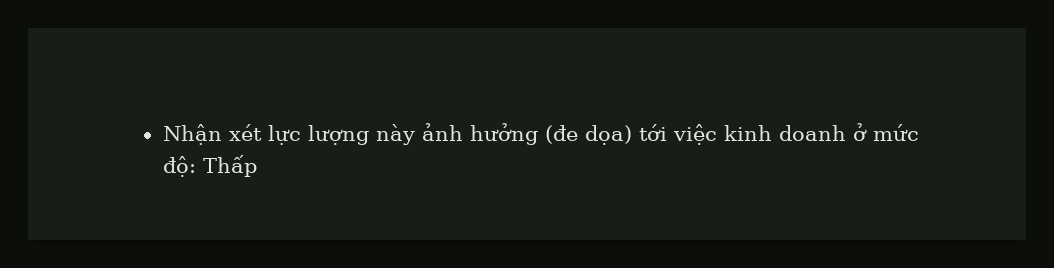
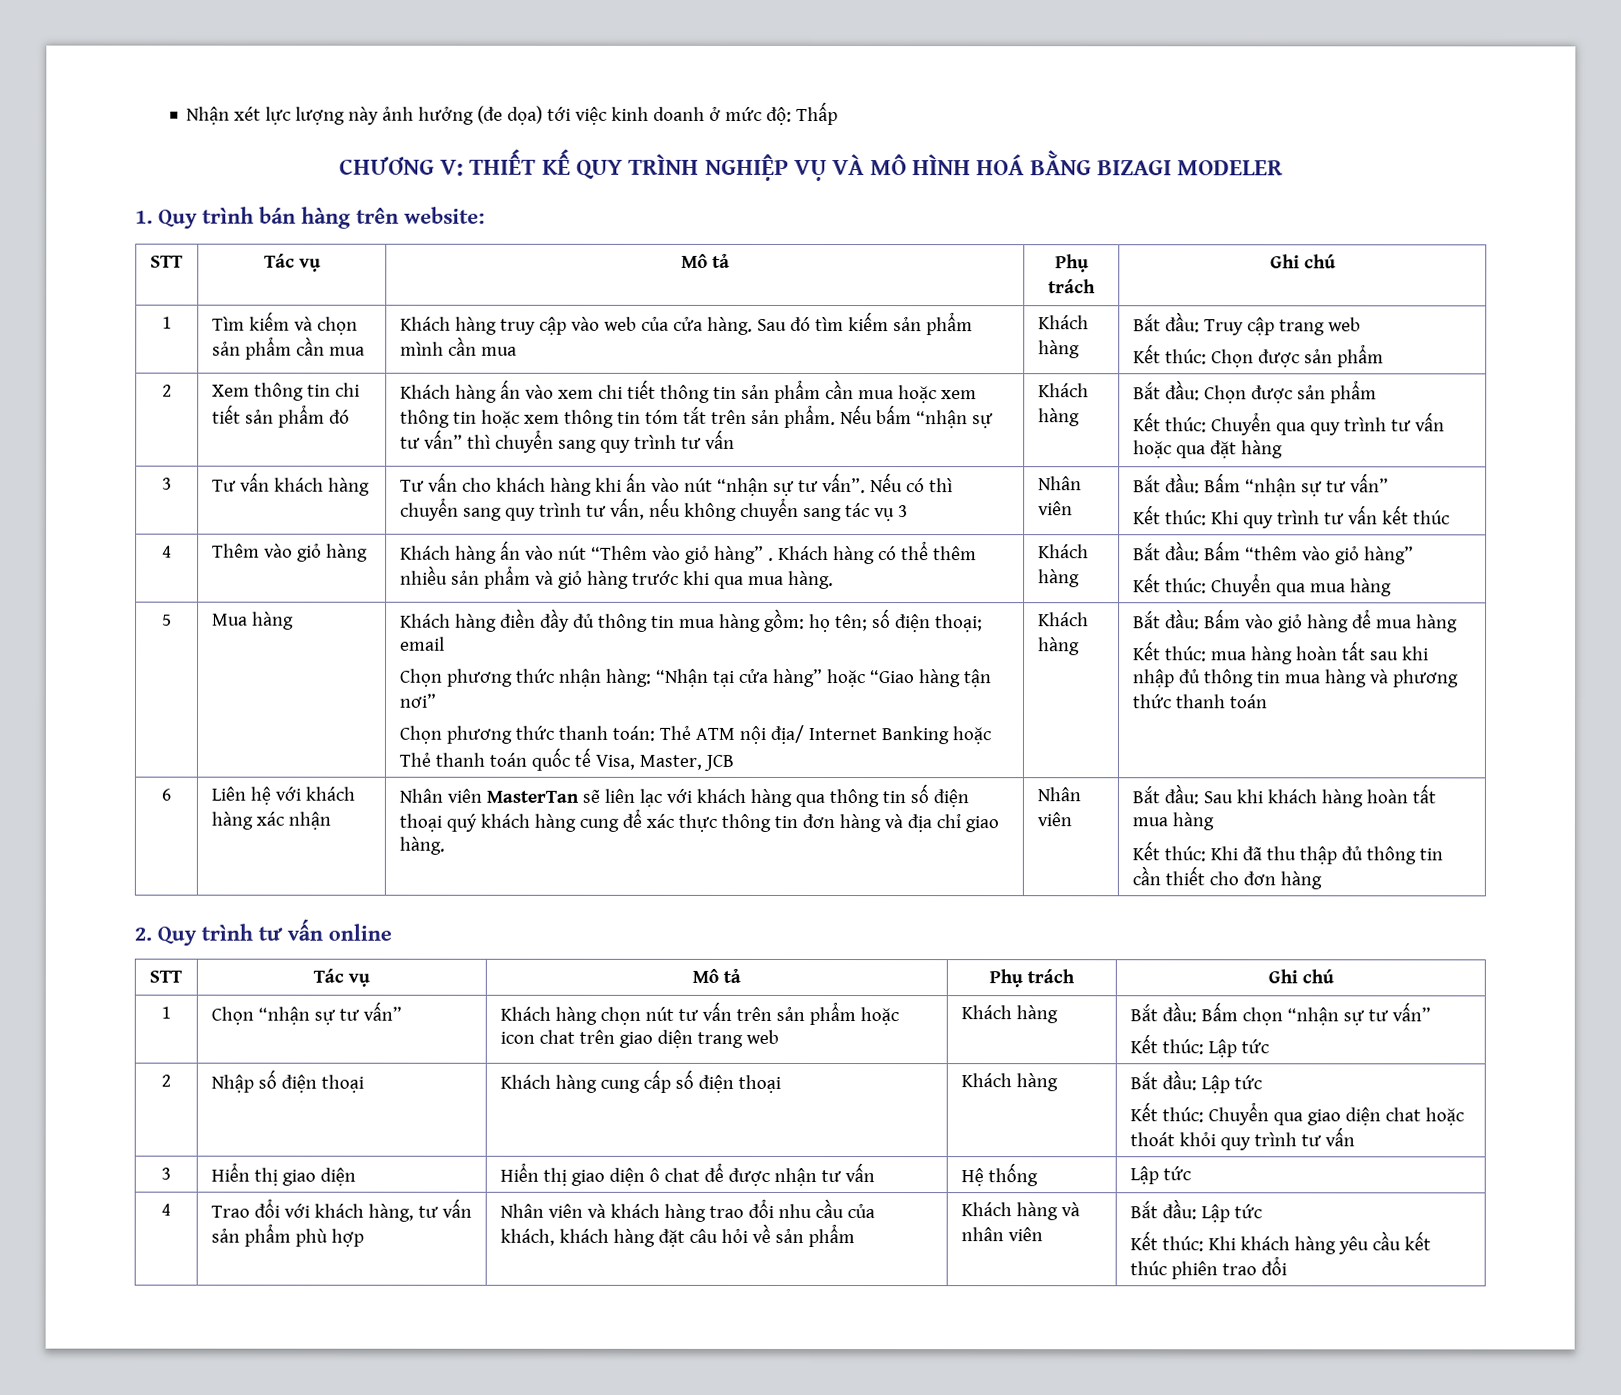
+ CHƯƠNG V: THIẾT KẾ QUY TRÌNH NGHIỆP VỤ VÀ MÔ HÌNH HOÁ BẰNG BIZAGI MODELER
+ 1. Quy trình bán hàng trên website:
+ STT | Tác vụ | Mô tả | Phụ trách | Ghi chú
+ 1 | Tìm kiếm và chọn sản phẩm cần mua | Khách hàng truy cập vào web của cửa hàng. Sau đó tìm kiếm sản phẩm mình cần mua | Khách hàng | Bắt đầu: Truy cập trang web
+ Kết thúc: Chọn được sản phẩm
+ 2 | Xem thông tin chi tiết sản phẩm đó | Khách hàng ấn vào xem chi tiết thông tin sản phẩm cần mua hoặc xem thông tin hoặc xem thông tin tóm tắt trên sản phẩm. Nếu bấm “nhận sự tư vấn” thì chuyển sang quy trình tư vấn | Khách hàng | Bắt đầu: Chọn được sản phẩm
+ Kết thúc: Chuyển qua quy trình tư vấn hoặc qua đặt hàng
+ 3 | Tư vấn khách hàng | Tư vấn cho khách hàng khi ấn vào nút “nhận sự tư vấn”. Nếu có thì chuyển sang quy trình tư vấn, nếu không chuyển sang tác vụ 3 | Nhân viên | Bắt đầu: Bấm “nhận sự tư vấn”
+ Kết thúc: Khi quy trình tư vấn kết thúc
+ 4 | Thêm vào giỏ hàng | Khách hàng ấn vào nút “Thêm vào giỏ hàng” . Khách hàng có thể thêm nhiều sản phẩm và giỏ hàng trước khi qua mua hàng. | Khách hàng | Bắt đầu: Bấm “thêm vào giỏ hàng”
+ Kết thúc: Chuyển qua mua hàng
+ 5 | Mua hàng | Khách hàng điền đầy đủ thông tin mua hàng gồm: họ tên; số điện thoại; email
+ Chọn phương thức nhận hàng: “Nhận tại cửa hàng” hoặc “Giao hàng tận nơi”
+ Chọn phương thức thanh toán: Thẻ ATM nội địa/ Internet Banking hoặc Thẻ thanh toán quốc tế Visa, Master, JCB | Khách hàng | Bắt đầu: Bấm vào giỏ hàng để mua hàng
+ Kết thúc: mua hàng hoàn tất sau khi nhập đủ thông tin mua hàng và phương thức thanh toán
+ 6 | Liên hệ với khách hàng xác nhận | Nhân viên MasterTan sẽ liên lạc với khách hàng qua thông tin số điện thoại quý khách hàng cung để xác thực thông tin đơn hàng và địa chỉ giao hàng. | Nhân viên | Bắt đầu: Sau khi khách hàng hoàn tất mua hàng
+ Kết thúc: Khi đã thu thập đủ thông tin cần thiết cho đơn hàng
+ 2. Quy trình tư vấn online
+ STT | Tác vụ | Mô tả | Phụ trách | Ghi chú
+ 1 | Chọn “nhận sự tư vấn” | Khách hàng chọn nút tư vấn trên sản phẩm hoặc icon chat trên giao diện trang web | Khách hàng | Bắt đầu: Bấm chọn “nhận sự tư vấn”
+ Kết thúc: Lập tức
+ 2 | Nhập số điện thoại | Khách hàng cung cấp số điện thoại | Khách hàng | Bắt đầu: Lập tức
+ Kết thúc: Chuyển qua giao diện chat hoặc thoát khỏi quy trình tư vấn
+ 3 | Hiển thị giao diện | Hiển thị giao diện ô chat để được nhận tư vấn | Hệ thống | Lập tức
+ 4 | Trao đổi với khách hàng, tư vấn sản phẩm phù hợp | Nhân viên và khách hàng trao đổi nhu cầu của khách, khách hàng đặt câu hỏi về sản phẩm | Khách hàng và nhân viên | Bắt đầu: Lập tức
+ Kết thúc: Khi khách hàng yêu cầu kết thúc phiên trao đổi

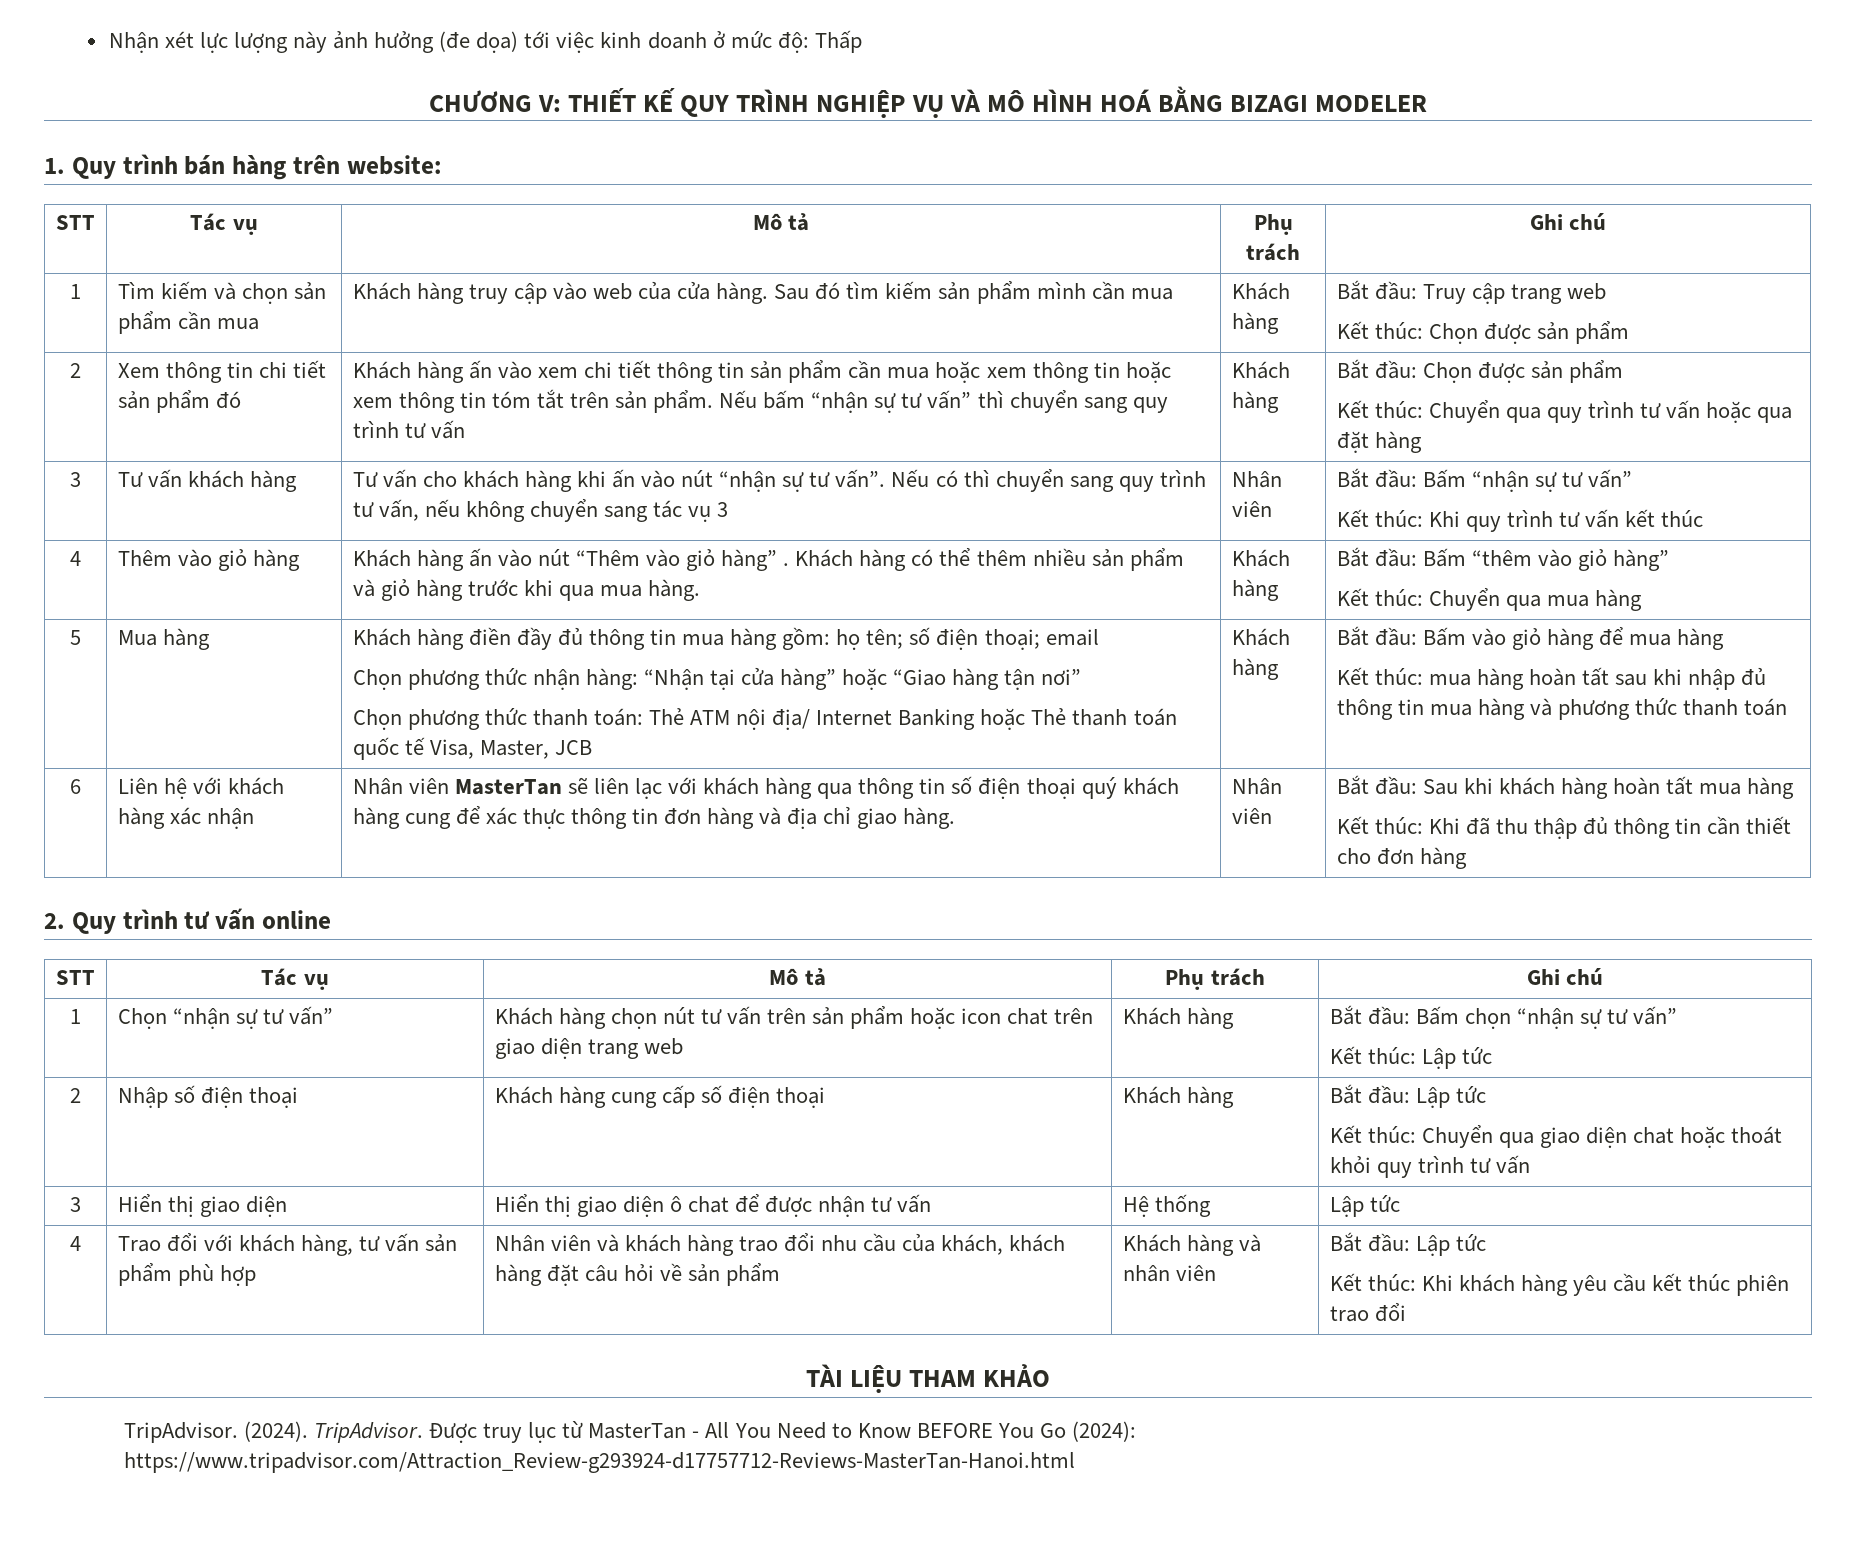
+ TÀI LIỆU THAM KHẢO
+ TripAdvisor. (2024). TripAdvisor. Được truy lục từ MasterTan - All You Need to Know BEFORE You Go (2024): https://www.tripadvisor.com/Attraction_Review-g293924-d17757712-Reviews-MasterTan-Hanoi.html

